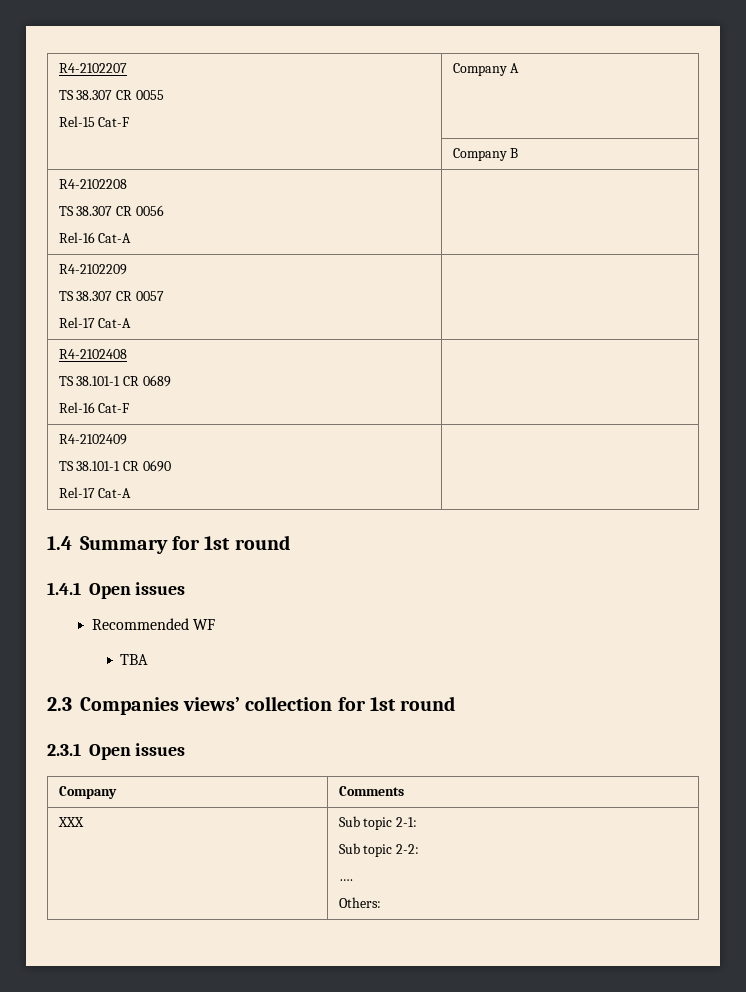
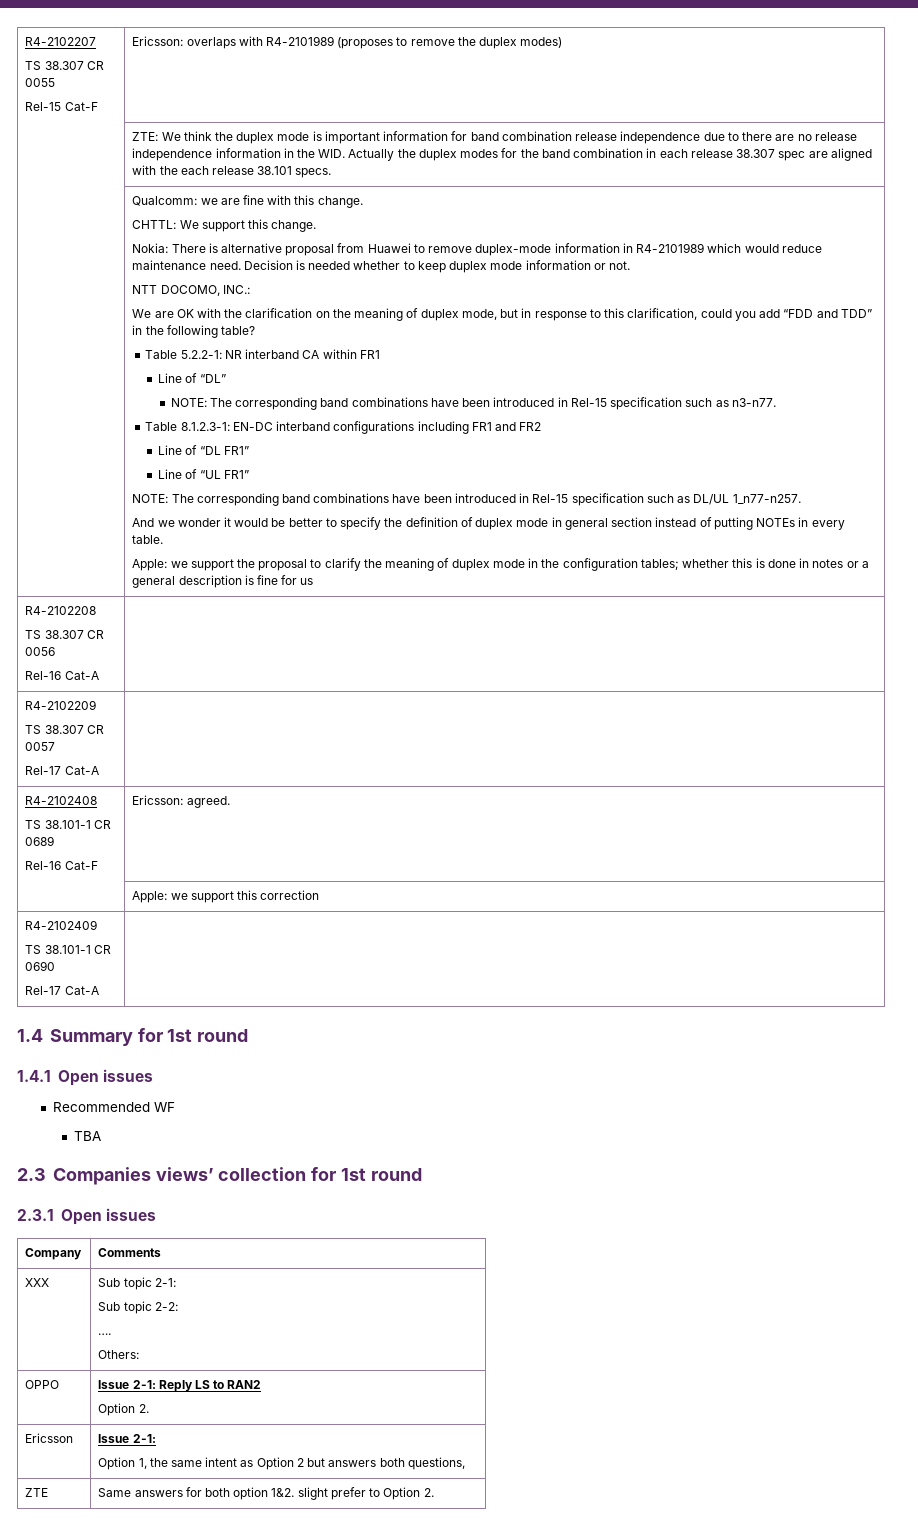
  R4-2102207
  TS 38.307 CR 0055
- Rel-15 Cat-F | Company A
- | Company B
+ Rel-15 Cat-F | Ericsson: overlaps with R4-2101989 (proposes to remove the duplex modes)
+ | ZTE: We think the duplex mode is important information for band combination release independence due to there are no release independence information in the WID. Actually the duplex modes for the band combination in each release 38.307 spec are aligned with the each release 38.101 specs.
+ | Qualcomm: we are fine with this change.
+ CHTTL: We support this change.
+ Nokia: There is alternative proposal from Huawei to remove duplex-mode information in R4-2101989 which would reduce maintenance need. Decision is needed whether to keep duplex mode information or not.
+ NTT DOCOMO, INC.:
+ We are OK with the clarification on the meaning of duplex mode, but in response to this clarification, could you add “FDD and TDD” in the following table?
+ Table 5.2.2-1: NR interband CA within FR1
+ Line of “DL”
+ NOTE: The corresponding band combinations have been introduced in Rel-15 specification such as n3-n77.
+ Table 8.1.2.3-1: EN-DC interband configurations including FR1 and FR2
+ Line of “DL FR1”
+ Line of “UL FR1”
+ NOTE: The corresponding band combinations have been introduced in Rel-15 specification such as DL/UL 1_n77-n257.
+ And we wonder it would be better to specify the definition of duplex mode in general section instead of putting NOTEs in every table.
+ Apple: we support the proposal to clarify the meaning of duplex mode in the configuration tables; whether this is done in notes or a general description is fine for us
  R4-2102408
  TS 38.101-1 CR 0689
- Rel-16 Cat-F |
+ Rel-16 Cat-F | Ericsson: agreed.
+ | Apple: we support this correction
+ OPPO | Issue 2-1: Reply LS to RAN2
+ Option 2.
+ Ericsson | Issue 2-1:
+ Option 1, the same intent as Option 2 but answers both questions,
+ ZTE | Same answers for both option 1&2. slight prefer to Option 2.

